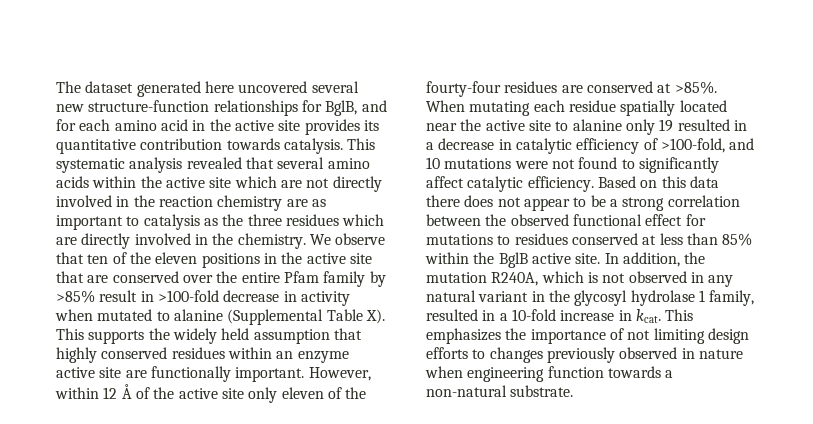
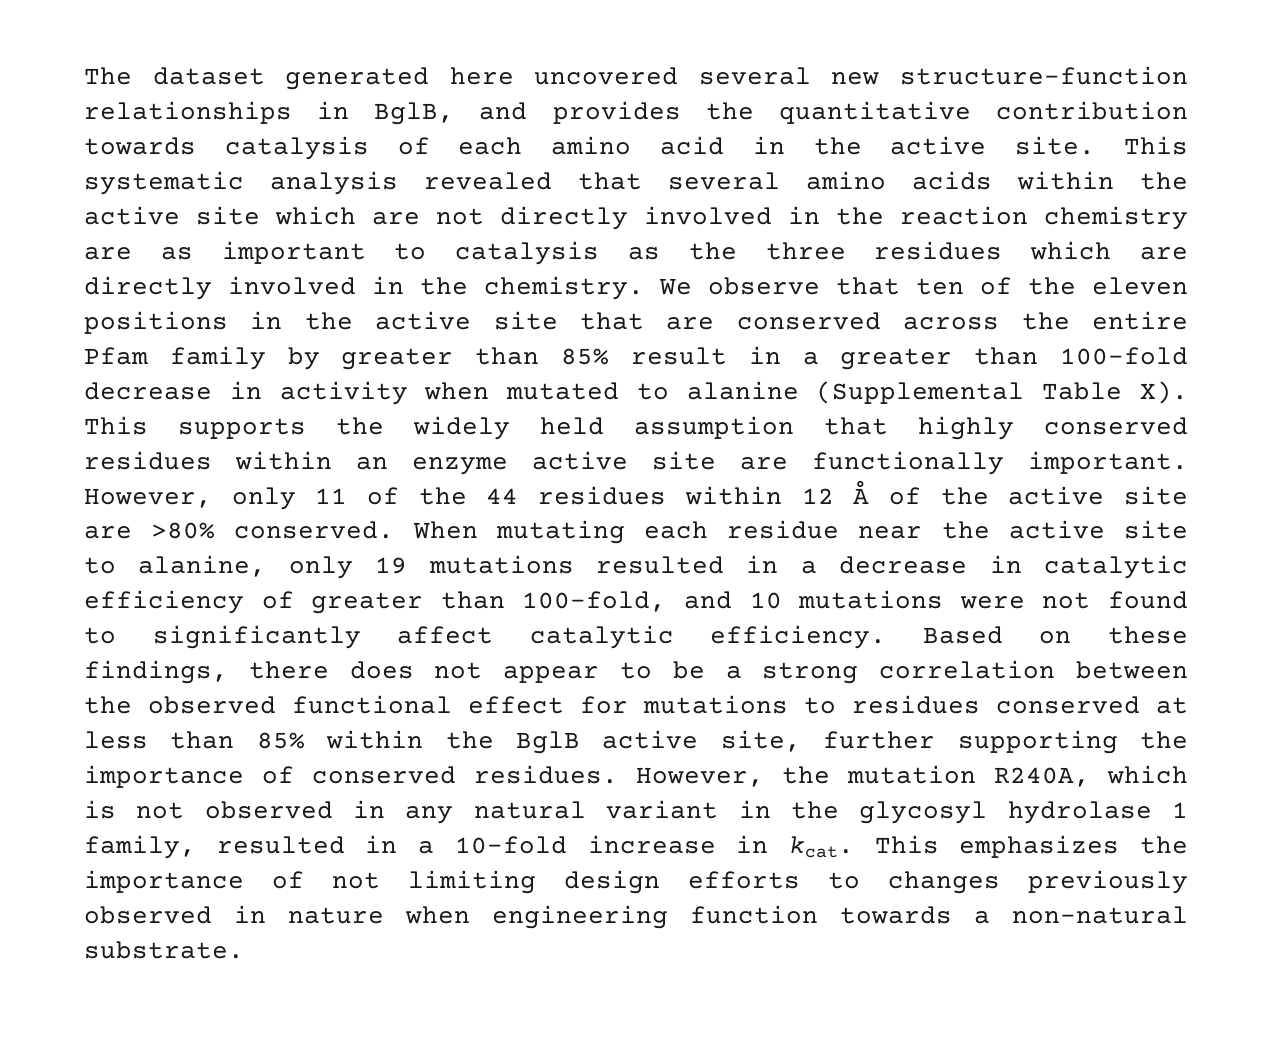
- The dataset generated here uncovered several new structure-function relationships for BglB, and for each amino acid in the active site provides its quantitative contribution towards catalysis.
+ The dataset generated here uncovered several new structure-function relationships in BglB, and provides the quantitative contribution towards catalysis of each amino acid in the active site.
- We observe that ten of the eleven positions in the active site that are conserved over the entire Pfam family by >85% result in >100-fold decrease in activity when mutated to alanine (Supplemental Table X). This supports the widely held assumption that highly conserved residues within an enzyme active site are functionally important.
+ We observe that ten of the eleven positions in the active site that are conserved across the entire Pfam family by greater than 85% result in a greater than 100-fold decrease in activity when mutated to alanine (Supplemental Table X). This supports the widely held assumption that highly conserved residues within an enzyme active site are functionally important.
- However, within 12 Å of the active site only eleven of the fourty-four residues are conserved at >85%.
+ However, only 11 of the 44 residues within 12 Å of the active site are >80% conserved.
- When mutating each residue spatially located near the active site to alanine only 19 resulted in a decrease in catalytic efficiency of >100-fold, and 10 mutations were not found to significantly affect catalytic efficiency.
+ When mutating each residue near the active site to alanine, only 19 mutations resulted in a decrease in catalytic efficiency of greater than 100-fold, and 10 mutations were not found to significantly affect catalytic efficiency.
- Based on this data there does not appear to be a strong correlation between the observed functional effect for mutations to residues conserved at less than 85% within the BglB active site. In addition, the mutation R240A, which is not observed in any natural variant in the glycosyl hydrolase 1 family, resulted in a 10-fold increase in kcat.
+ Based on these findings, there does not appear to be a strong correlation between the observed functional effect for mutations to residues conserved at less than 85% within the BglB active site, further supporting the importance of conserved residues. However, the mutation R240A, which is not observed in any natural variant in the glycosyl hydrolase 1 family, resulted in a 10-fold increase in kcat.

